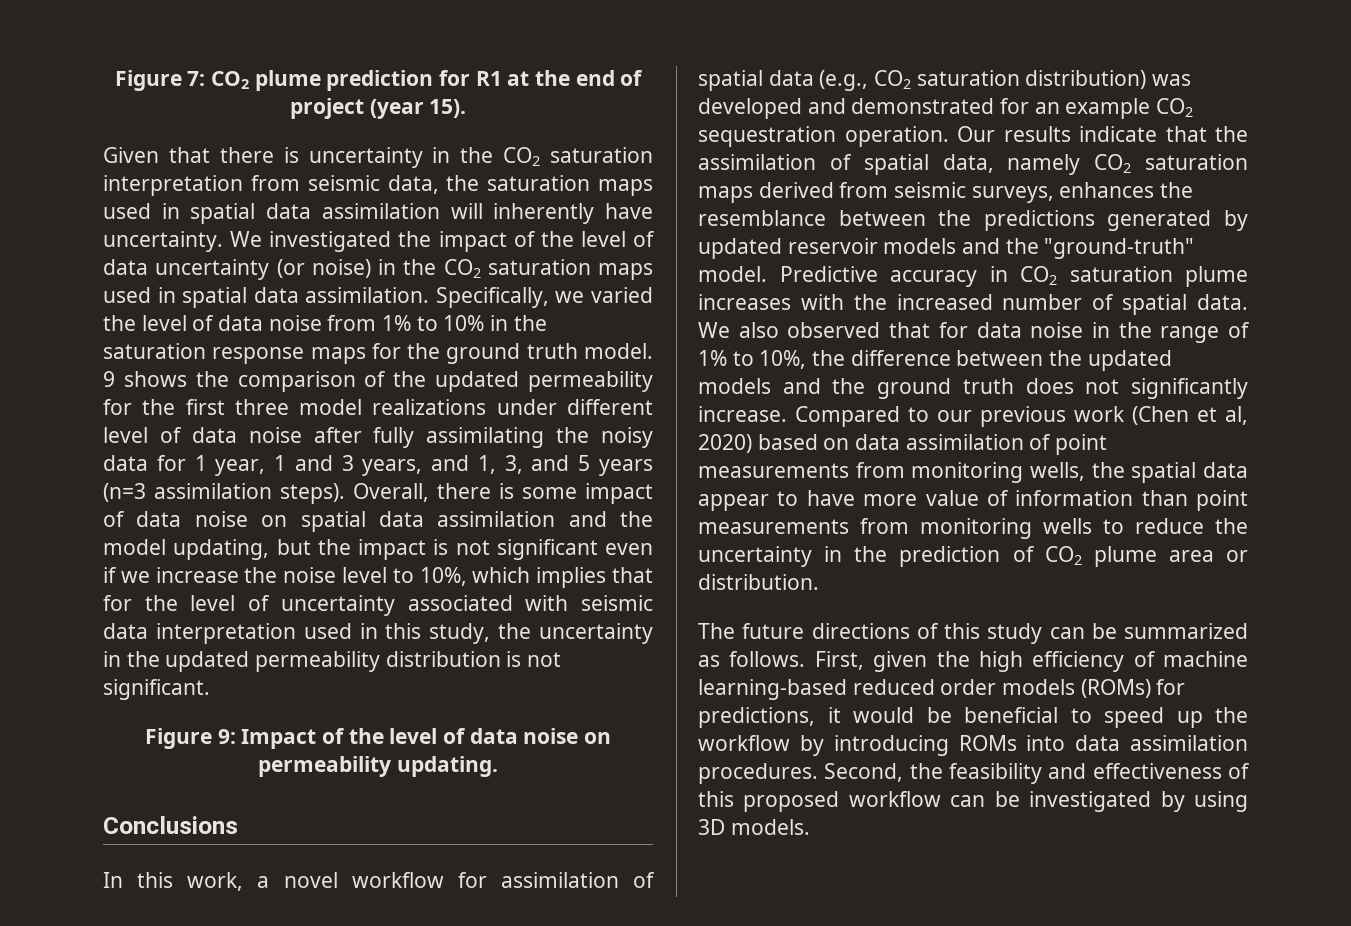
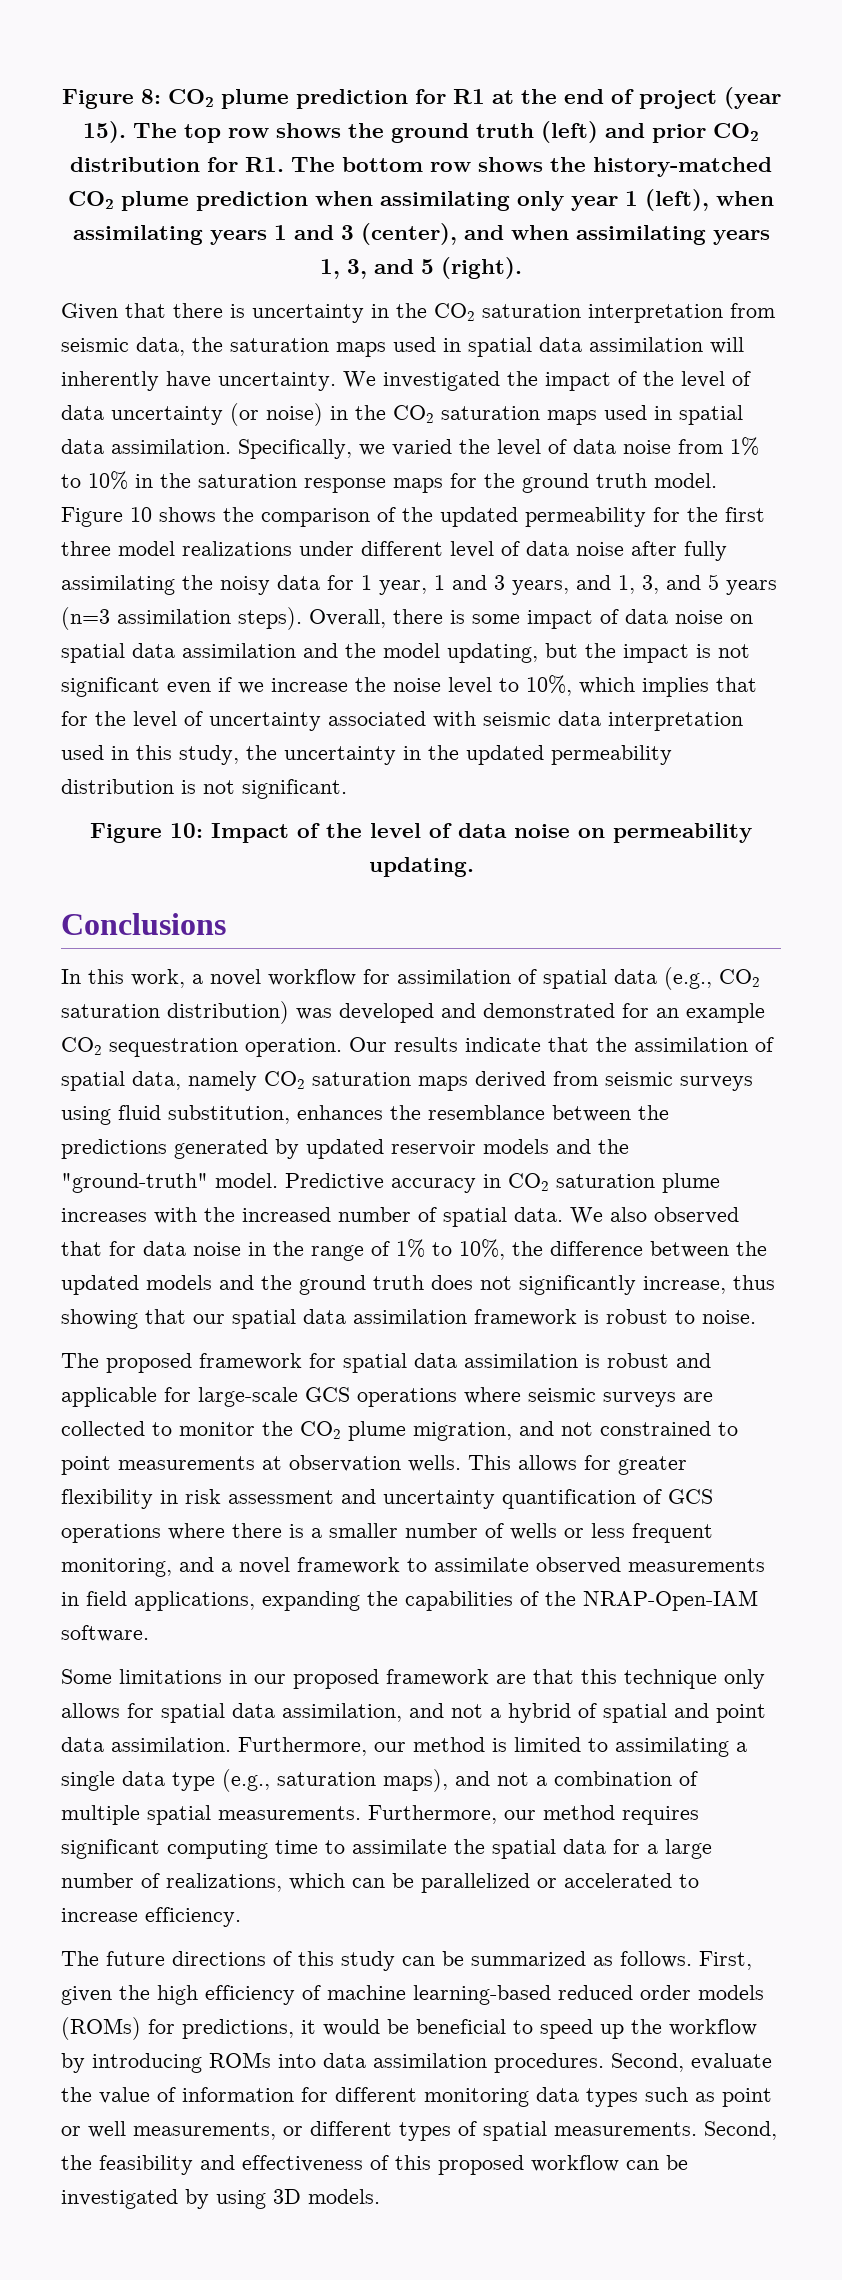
- Figure 7: CO2 plume prediction for R1 at the end of project (year 15).
+ Figure 8: CO2 plume prediction for R1 at the end of project (year 15). The top row shows the ground truth (left) and prior CO2 distribution for R1. The bottom row shows the history-matched CO2 plume prediction when assimilating only year 1 (left), when assimilating years 1 and 3 (center), and when assimilating years 1, 3, and 5 (right).
- 9 shows the comparison of the updated permeability for the first three model realizations under different level of data noise after fully assimilating the noisy data for 1 year, 1 and 3 years, and 1, 3, and 5 years (n=3 assimilation steps).
+ Figure 10 shows the comparison of the updated permeability for the first three model realizations under different level of data noise after fully assimilating the noisy data for 1 year, 1 and 3 years, and 1, 3, and 5 years (n=3 assimilation steps).
- Figure 9: Impact of the level of data noise on permeability updating.
+ Figure 10: Impact of the level of data noise on permeability updating.
- Our results indicate that the assimilation of spatial data, namely CO2 saturation maps derived from seismic surveys, enhances the resemblance between the predictions generated by updated reservoir models and the "ground-truth" model.
+ Our results indicate that the assimilation of spatial data, namely CO2 saturation maps derived from seismic surveys using fluid substitution, enhances the resemblance between the predictions generated by updated reservoir models and the "ground-truth" model.
- We also observed that for data noise in the range of 1% to 10%, the difference between the updated models and the ground truth does not significantly increase. Compared to our previous work (Chen et al, 2020) based on data assimilation of point measurements from monitoring wells, the spatial data appear to have more value of information than point measurements from monitoring wells to reduce the uncertainty in the prediction of CO2 plume area or distribution.
+ We also observed that for data noise in the range of 1% to 10%, the difference between the updated models and the ground truth does not significantly increase, thus showing that our spatial data assimilation framework is robust to noise.
+ The proposed framework for spatial data assimilation is robust and applicable for large-scale GCS operations where seismic surveys are collected to monitor the CO2 plume migration, and not constrained to point measurements at observation wells. This allows for greater flexibility in risk assessment and uncertainty quantification of GCS operations where there is a smaller number of wells or less frequent monitoring, and a novel framework to assimilate observed measurements in field applications, expanding the capabilities of the NRAP-Open-IAM software.
+ Some limitations in our proposed framework are that this technique only allows for spatial data assimilation, and not a hybrid of spatial and point data assimilation. Furthermore, our method is limited to assimilating a single data type (e.g., saturation maps), and not a combination of multiple spatial measurements. Furthermore, our method requires significant computing time to assimilate the spatial data for a large number of realizations, which can be parallelized or accelerated to increase efficiency.
- Second, the feasibility and effectiveness of this proposed workflow can be investigated by using 3D models.
+ Second, evaluate the value of information for different monitoring data types such as point or well measurements, or different types of spatial measurements. Second, the feasibility and effectiveness of this proposed workflow can be investigated by using 3D models.

